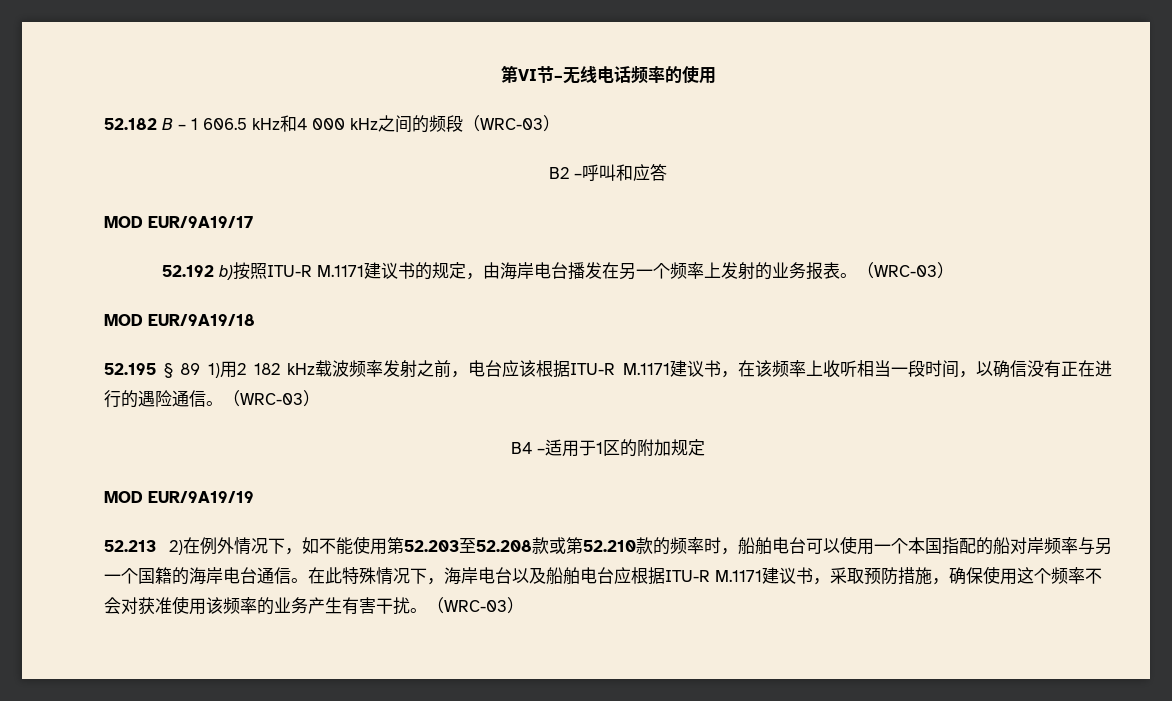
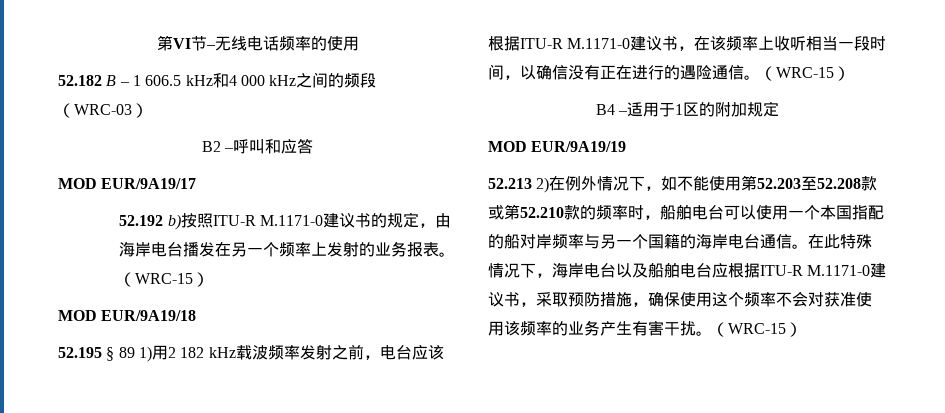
- 52.192 b)按照ITU-R M.1171建议书的规定，由海岸电台播发在另一个频率上发射的业务报表。（WRC-03）
+ 52.192 b)按照ITU-R M.1171-0建议书的规定，由海岸电台播发在另一个频率上发射的业务报表。（WRC-15）
- 52.195 § 89 1)用2 182 kHz载波频率发射之前，电台应该根据ITU-R M.1171建议书，在该频率上收听相当一段时间，以确信没有正在进行的遇险通信。（WRC-03）
+ 52.195 § 89 1)用2 182 kHz载波频率发射之前，电台应该根据ITU-R M.1171-0建议书，在该频率上收听相当一段时间，以确信没有正在进行的遇险通信。（WRC-15）
- 在此特殊情况下，海岸电台以及船舶电台应根据ITU-R M.1171建议书，采取预防措施，确保使用这个频率不会对获准使用该频率的业务产生有害干扰。（WRC-03）
+ 在此特殊情况下，海岸电台以及船舶电台应根据ITU-R M.1171-0建议书，采取预防措施，确保使用这个频率不会对获准使用该频率的业务产生有害干扰。（WRC-15）

